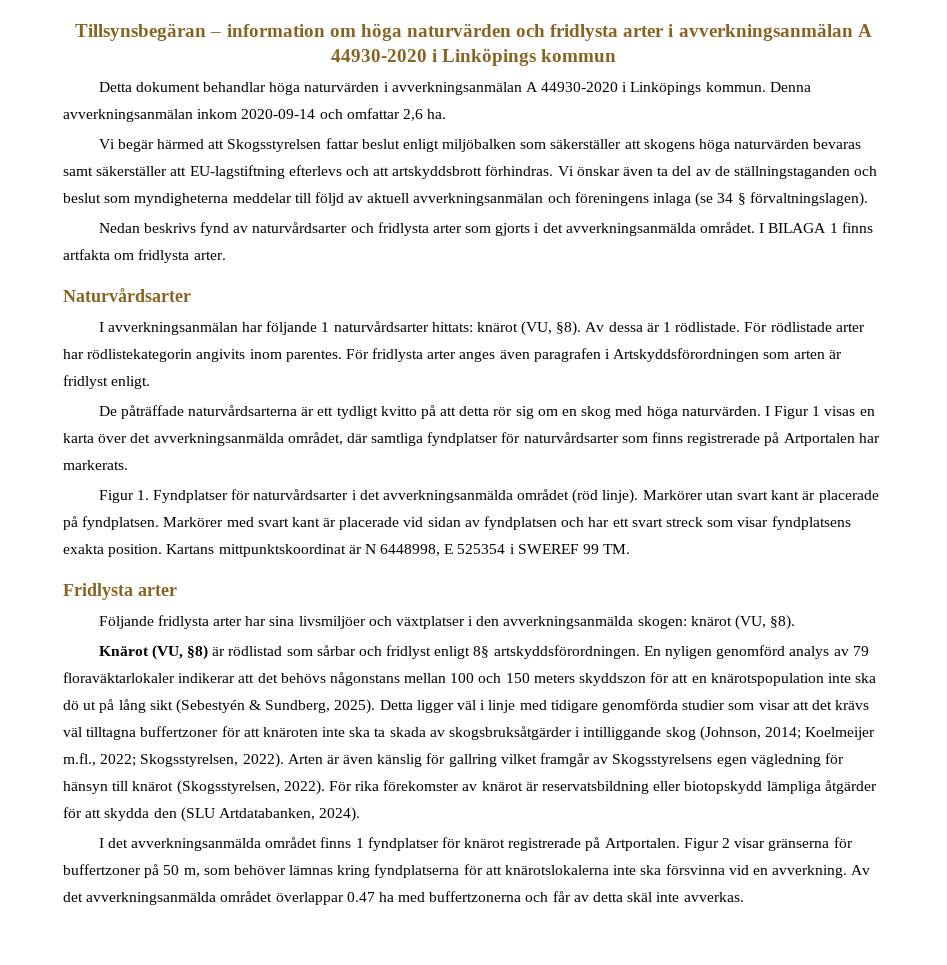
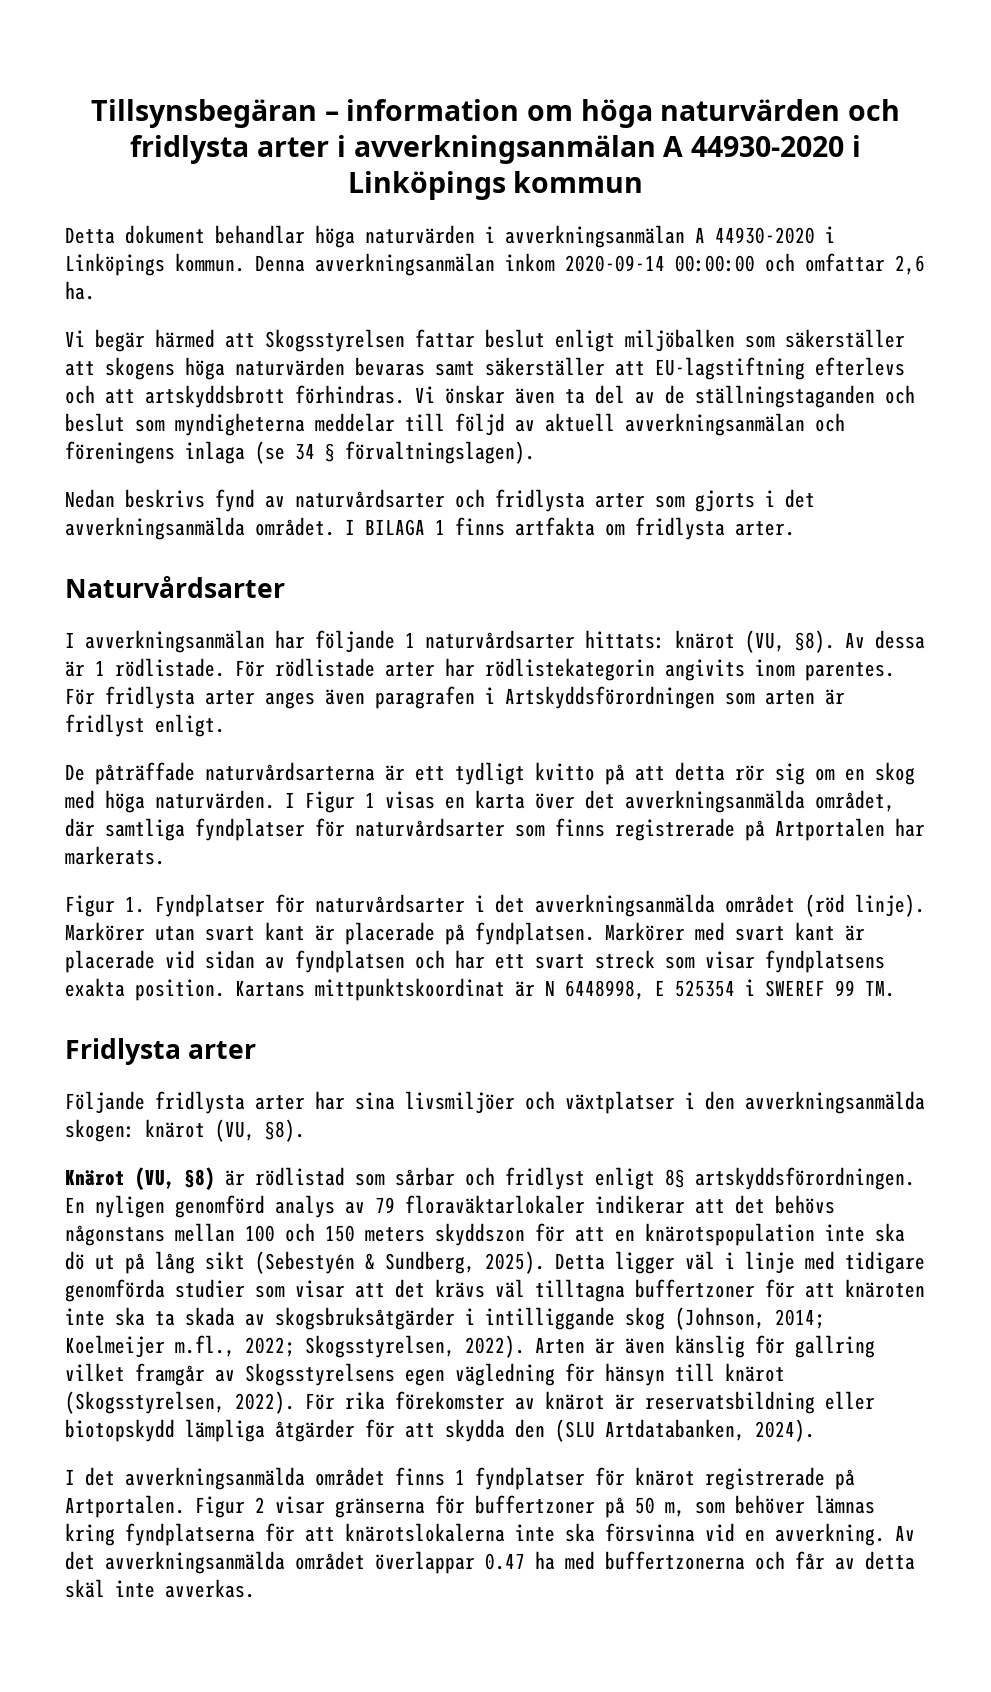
- Denna avverkningsanmälan inkom 2020-09-14 och omfattar 2,6 ha.
+ Denna avverkningsanmälan inkom 2020-09-14 00:00:00 och omfattar 2,6 ha.

